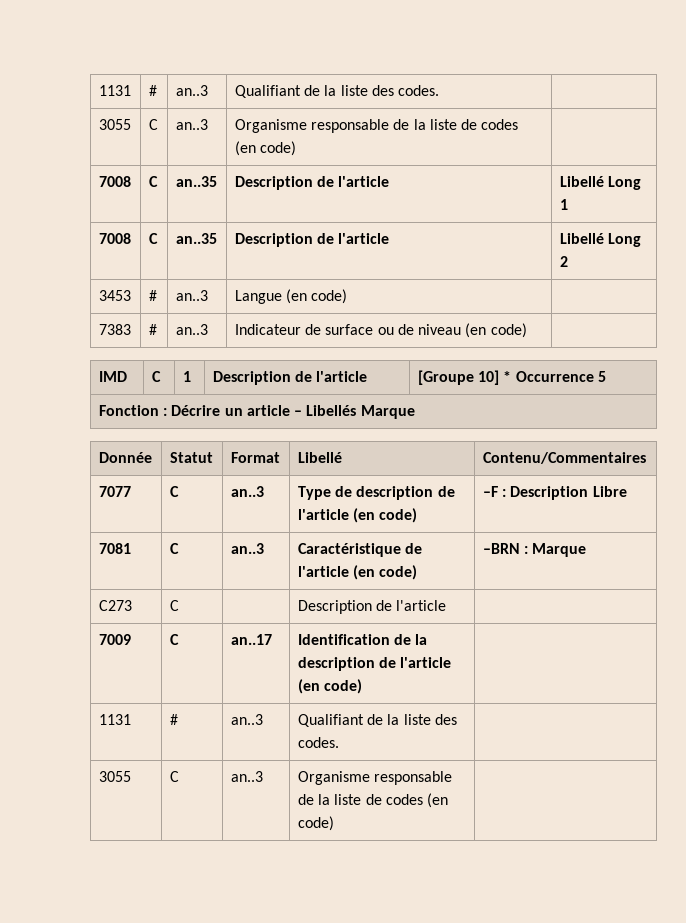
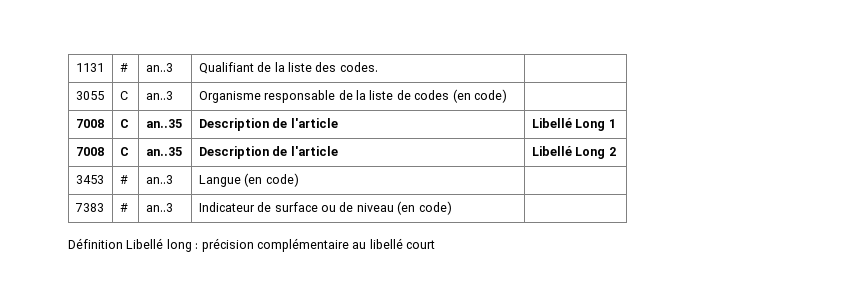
- IMD | C | 1 | Description de l'article | [Groupe 10] * Occurrence 5
- Fonction : Décrire un article – Libellés Marque
- Donnée | Statut | Format | Libellé | Contenu/Commentaires
- 7077 | C | an..3 | Type de description de l'article (en code) | –F : Description Libre
- 7081 | C | an..3 | Caractéristique de l'article (en code) | –BRN : Marque
- C273 | C | | Description de l'article |
- 7009 | C | an..17 | Identification de la description de l'article (en code) |
- 1131 | # | an..3 | Qualifiant de la liste des codes. |
- 3055 | C | an..3 | Organisme responsable de la liste de codes (en code) |
+ Définition Libellé long : précision complémentaire au libellé court

